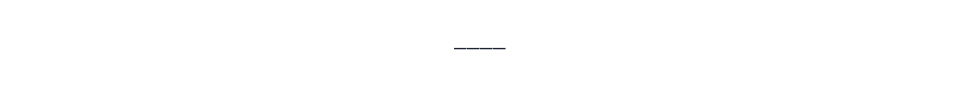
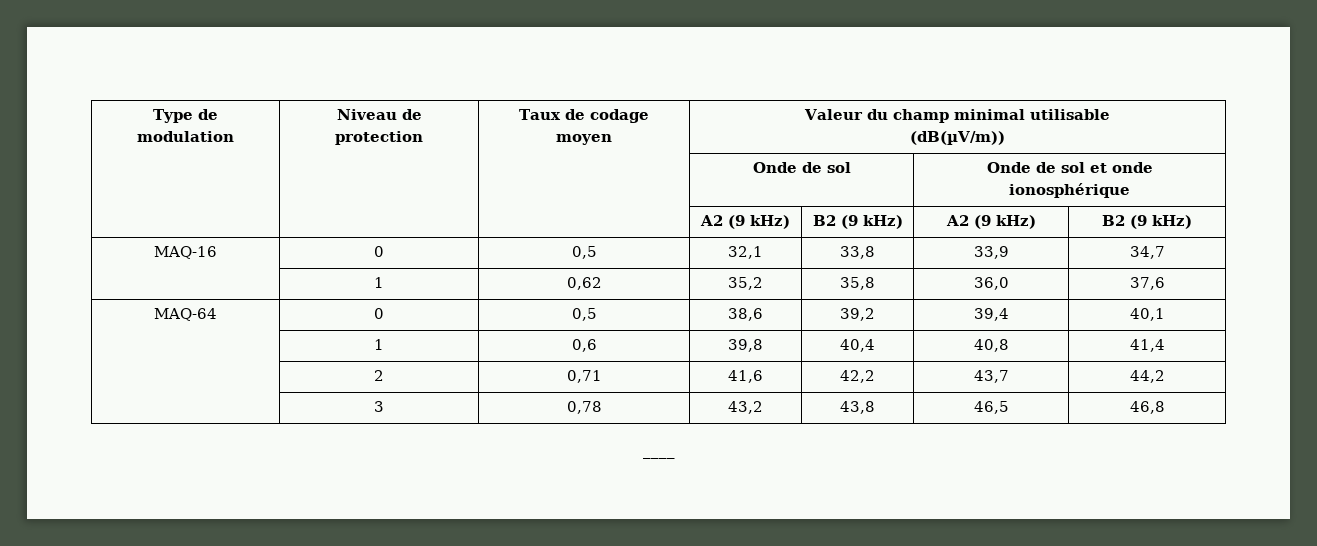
+ Type de modulation | Niveau de protection | Taux de codage moyen | Valeur du champ minimal utilisable
+ (dB(µV/m))
+ | | | Onde de sol | Onde de sol et onde ionosphérique
+ | | | A2 (9 kHz) | B2 (9 kHz) | A2 (9 kHz) | B2 (9 kHz)
+ MAQ-16 | 0 | 0,5 | 32,1 | 33,8 | 33,9 | 34,7
+ | 1 | 0,62 | 35,2 | 35,8 | 36,0 | 37,6
+ MAQ-64 | 0 | 0,5 | 38,6 | 39,2 | 39,4 | 40,1
+ | 1 | 0,6 | 39,8 | 40,4 | 40,8 | 41,4
+ | 2 | 0,71 | 41,6 | 42,2 | 43,7 | 44,2
+ | 3 | 0,78 | 43,2 | 43,8 | 46,5 | 46,8

